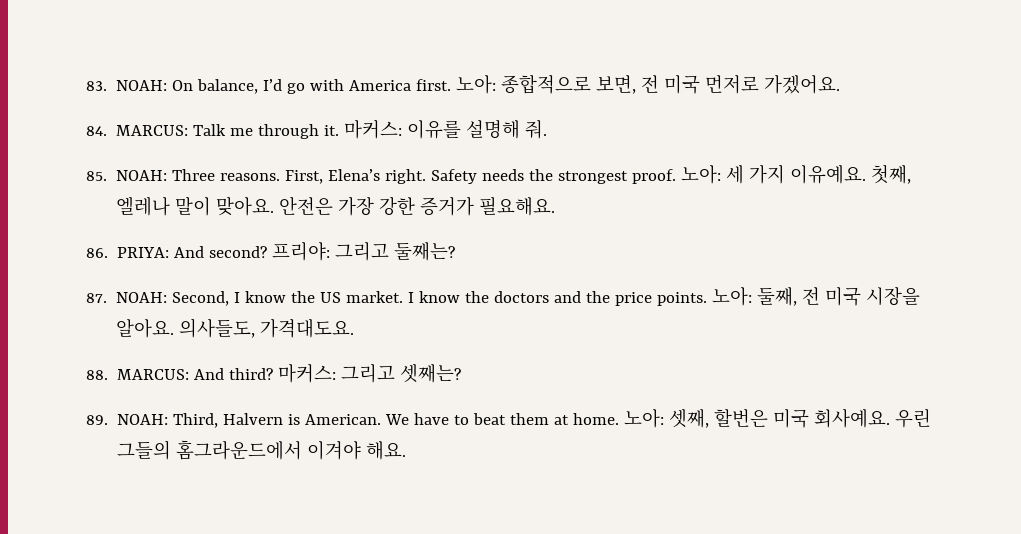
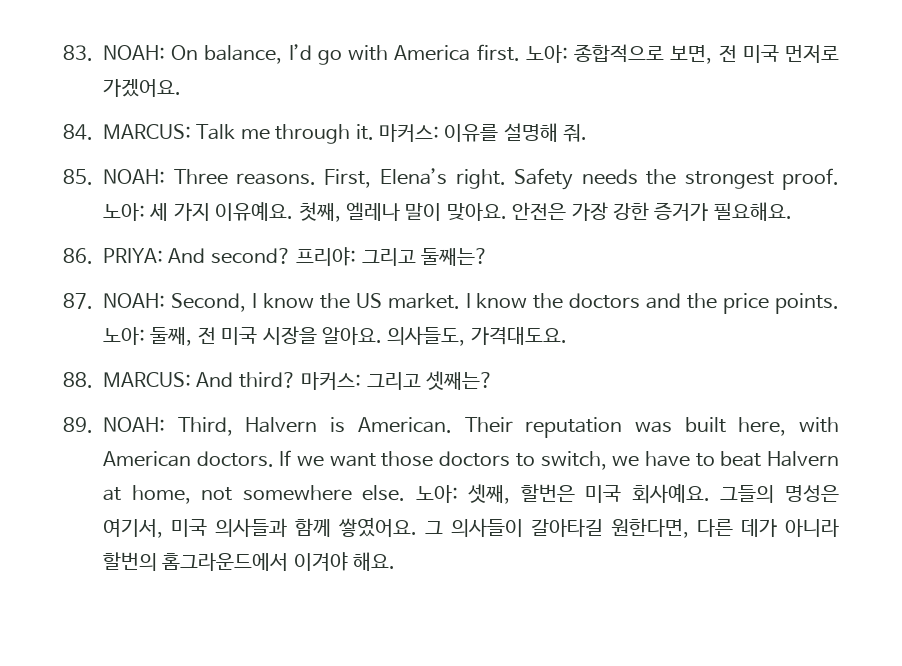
- We have to beat them at home.
+ Their reputation was built here, with American doctors. If we want those doctors to switch, we have to beat Halvern at home, not somewhere else.
- 우린 그들의 홈그라운드에서 이겨야 해요.
+ 그들의 명성은 여기서, 미국 의사들과 함께 쌓였어요. 그 의사들이 갈아타길 원한다면, 다른 데가 아니라 할번의 홈그라운드에서 이겨야 해요.

